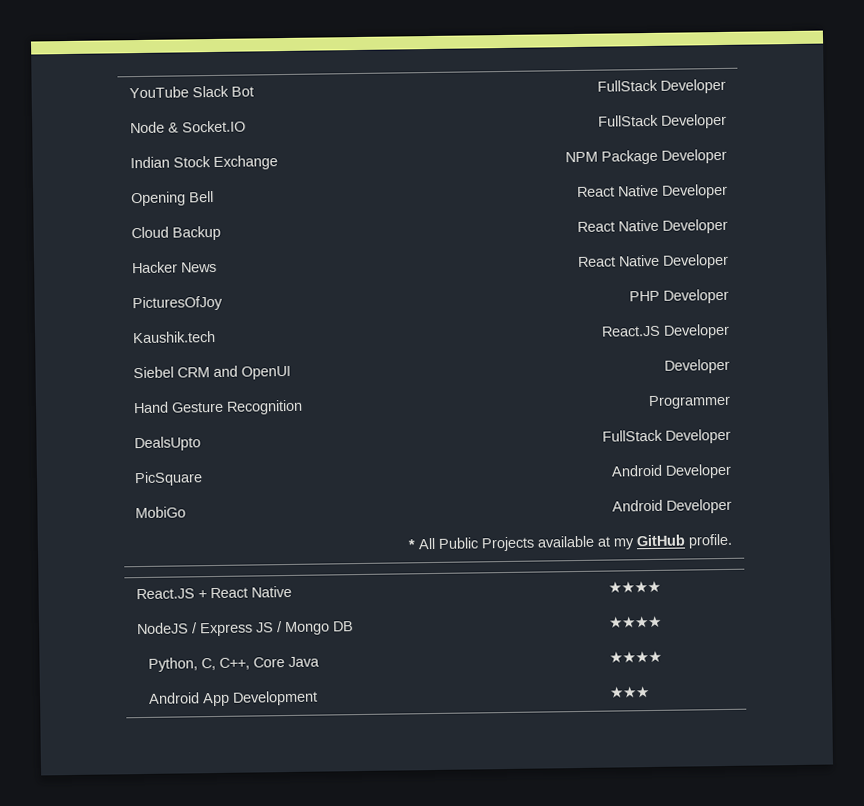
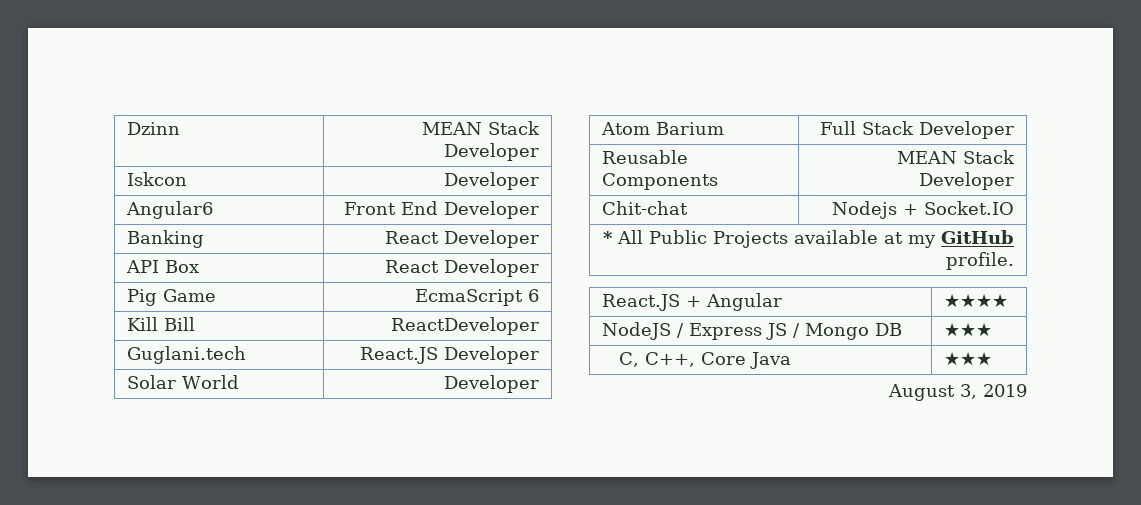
- YouTube Slack Bot | FullStack Developer
- Node & Socket.IO | FullStack Developer
- Indian Stock Exchange | NPM Package Developer
- Opening Bell | React Native Developer
- Cloud Backup | React Native Developer
- Hacker News | React Native Developer
- PicturesOfJoy | PHP Developer
- Kaushik.tech | React.JS Developer
- Siebel CRM and OpenUI | Developer
- Hand Gesture Recognition | Programmer
- DealsUpto | FullStack Developer
- PicSquare | Android Developer
- MobiGo | Android Developer
+ Dzinn | MEAN Stack Developer
+ Iskcon | Developer
+ Angular6 | Front End Developer
+ Banking | React Developer
+ API Box | React Developer
+ Pig Game | EcmaScript 6
+ Kill Bill | ReactDeveloper
+ Guglani.tech | React.JS Developer
+ Solar World | Developer
+ Atom Barium | Full Stack Developer
+ Reusable Components | MEAN Stack Developer
+ Chit-chat | Nodejs + Socket.IO
- React.JS + React Native | ★★★★
+ React.JS + Angular | ★★★★
- NodeJS / Express JS / Mongo DB | ★★★★
- Python, C, C++, Core Java | ★★★★
- Android App Development | ★★★
+ NodeJS / Express JS / Mongo DB | ★★★
+ C, C++, Core Java | ★★★
+ August 3, 2019

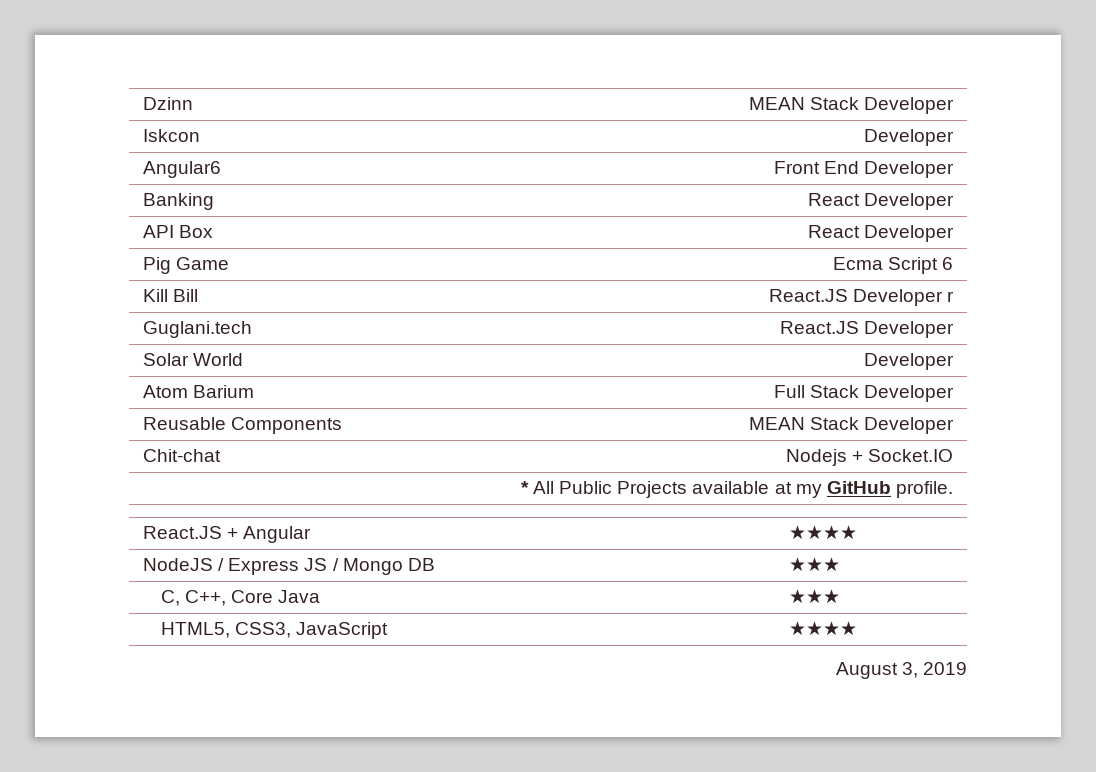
- Pig Game | EcmaScript 6
+ Pig Game | Ecma Script 6
- Kill Bill | ReactDeveloper
+ Kill Bill | React.JS Developer r
+ HTML5, CSS3, JavaScript | ★★★★

